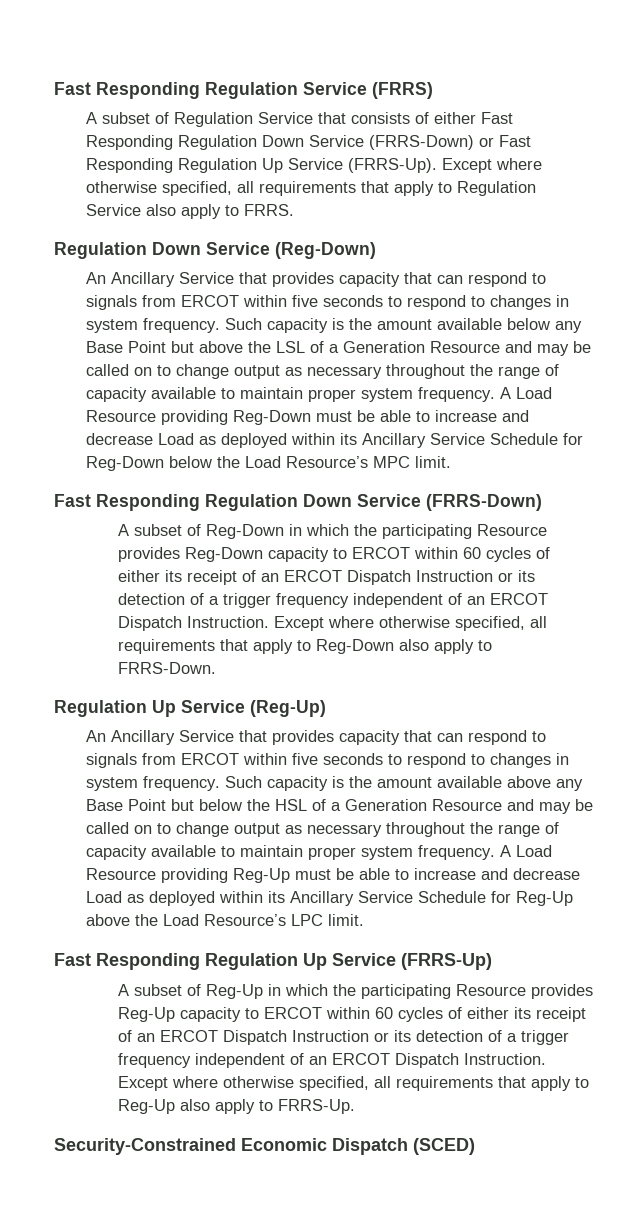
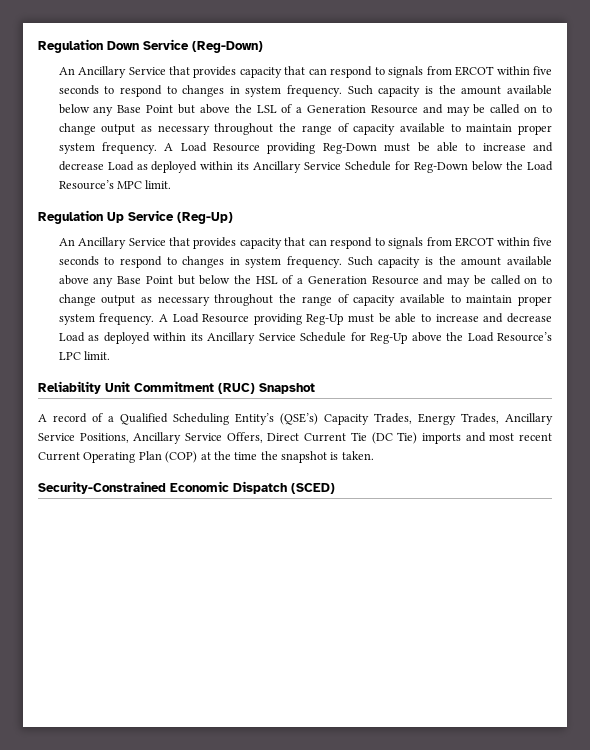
- Fast Responding Regulation Service (FRRS)
- A subset of Regulation Service that consists of either Fast Responding Regulation Down Service (FRRS-Down) or Fast Responding Regulation Up Service (FRRS-Up). Except where otherwise specified, all requirements that apply to Regulation Service also apply to FRRS.
  A Load Resource providing Reg-Down must be able to increase and decrease Load as deployed within its Ancillary Service Schedule for Reg-Down below the Load Resource’s MPC limit.
- Fast Responding Regulation Down Service (FRRS-Down)
- A subset of Reg-Down in which the participating Resource provides Reg-Down capacity to ERCOT within 60 cycles of either its receipt of an ERCOT Dispatch Instruction or its detection of a trigger frequency independent of an ERCOT Dispatch Instruction. Except where otherwise specified, all requirements that apply to Reg-Down also apply to FRRS-Down.
- Fast Responding Regulation Up Service (FRRS-Up)
- A subset of Reg-Up in which the participating Resource provides Reg-Up capacity to ERCOT within 60 cycles of either its receipt of an ERCOT Dispatch Instruction or its detection of a trigger frequency independent of an ERCOT Dispatch Instruction. Except where otherwise specified, all requirements that apply to Reg-Up also apply to FRRS-Up.
+ Reliability Unit Commitment (RUC) Snapshot
+ A record of a Qualified Scheduling Entity’s (QSE’s) Capacity Trades, Energy Trades, Ancillary Service Positions, Ancillary Service Offers, Direct Current Tie (DC Tie) imports and most recent Current Operating Plan (COP) at the time the snapshot is taken.

